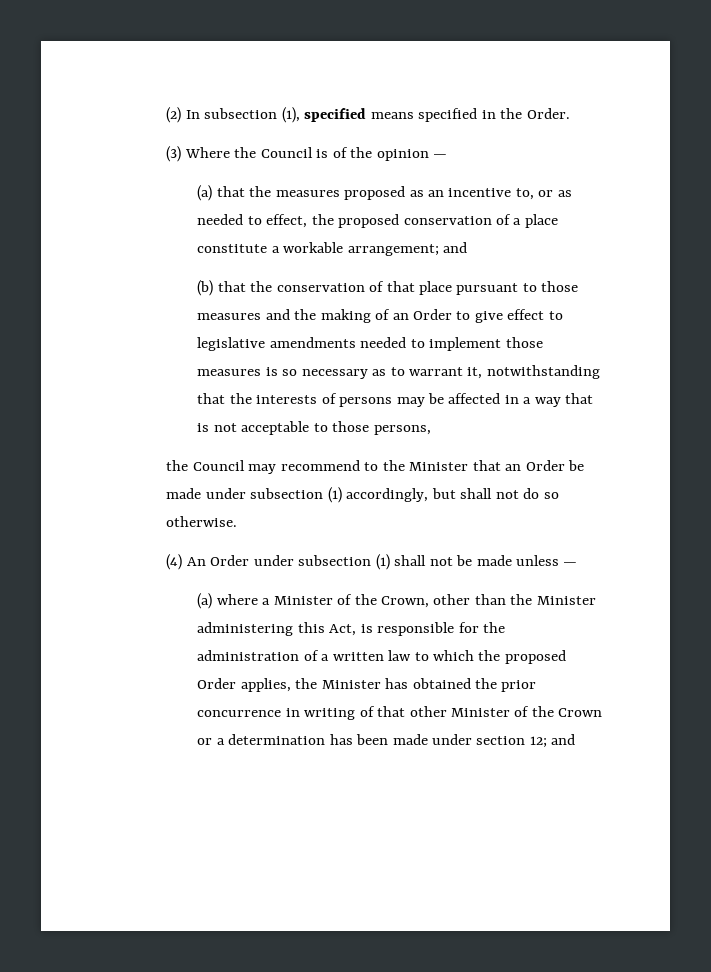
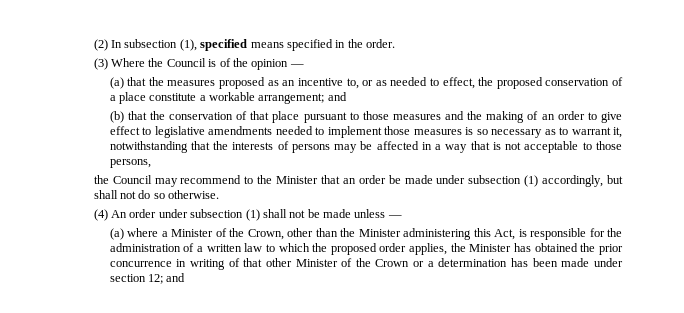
- (2) In subsection (1), specified means specified in the Order.
+ (2) In subsection (1), specified means specified in the order.
- (b) that the conservation of that place pursuant to those measures and the making of an Order to give effect to legislative amendments needed to implement those measures is so necessary as to warrant it, notwithstanding that the interests of persons may be affected in a way that is not acceptable to those persons,
+ (b) that the conservation of that place pursuant to those measures and the making of an order to give effect to legislative amendments needed to implement those measures is so necessary as to warrant it, notwithstanding that the interests of persons may be affected in a way that is not acceptable to those persons,
- the Council may recommend to the Minister that an Order be made under subsection (1) accordingly, but shall not do so otherwise.
+ the Council may recommend to the Minister that an order be made under subsection (1) accordingly, but shall not do so otherwise.
- (4) An Order under subsection (1) shall not be made unless —
+ (4) An order under subsection (1) shall not be made unless —
- (a) where a Minister of the Crown, other than the Minister administering this Act, is responsible for the administration of a written law to which the proposed Order applies, the Minister has obtained the prior concurrence in writing of that other Minister of the Crown or a determination has been made under section 12; and
+ (a) where a Minister of the Crown, other than the Minister administering this Act, is responsible for the administration of a written law to which the proposed order applies, the Minister has obtained the prior concurrence in writing of that other Minister of the Crown or a determination has been made under section 12; and

